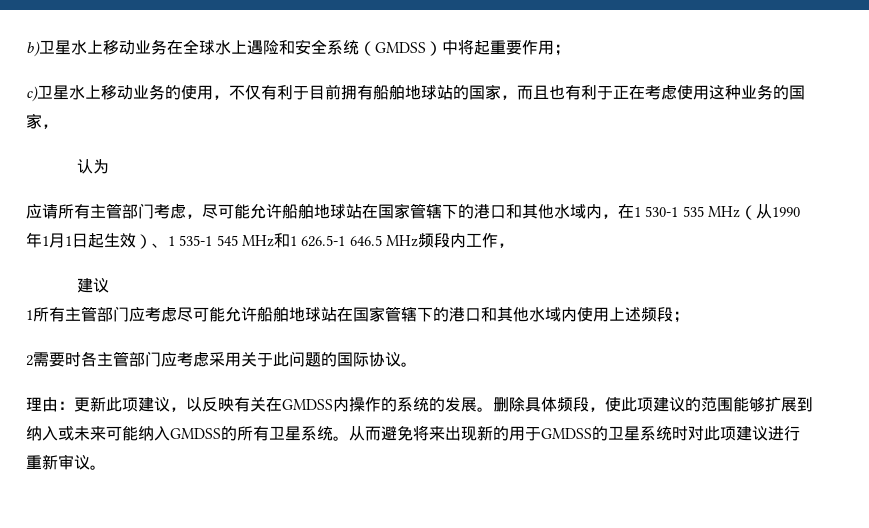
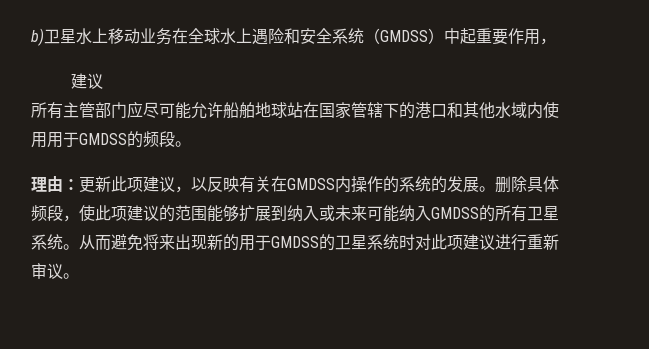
- b)卫星水上移动业务在全球水上遇险和安全系统（GMDSS）中将起重要作用；
- c)卫星水上移动业务的使用，不仅有利于目前拥有船舶地球站的国家，而且也有利于正在考虑使用这种业务的国家，
- 认为
- 应请所有主管部门考虑，尽可能允许船舶地球站在国家管辖下的港口和其他水域内，在1 530-1 535 MHz（从1990年1月1日起生效）、1 535-1 545 MHz和1 626.5-1 646.5 MHz频段内工作，
+ b)卫星水上移动业务在全球水上遇险和安全系统（GMDSS）中起重要作用，
- 1所有主管部门应考虑尽可能允许船舶地球站在国家管辖下的港口和其他水域内使用上述频段；
- 2需要时各主管部门应考虑采用关于此问题的国际协议。
+ 所有主管部门应尽可能允许船舶地球站在国家管辖下的港口和其他水域内使用用于GMDSS的频段。

